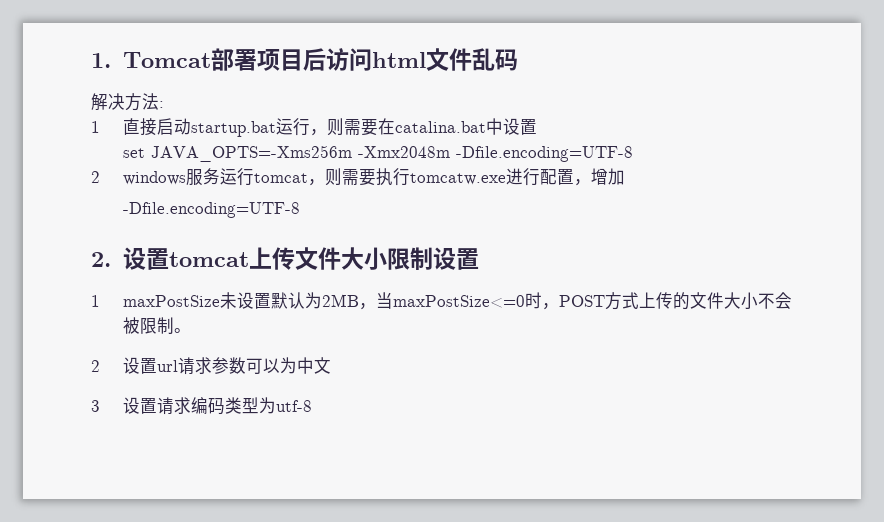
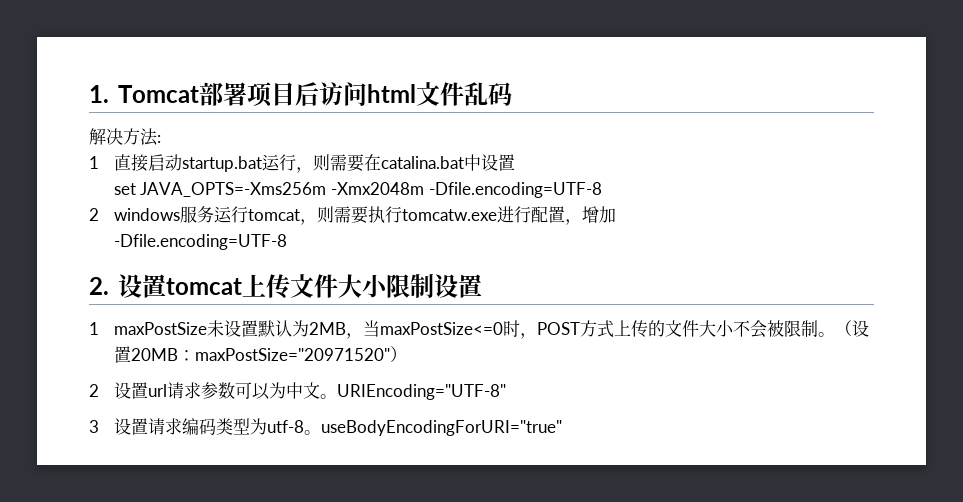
+ （设置20MB：maxPostSize="20971520"）
- 2设置url请求参数可以为中文
+ 2设置url请求参数可以为中文。URIEncoding="UTF-8"
- 3设置请求编码类型为utf-8
+ 3设置请求编码类型为utf-8。useBodyEncodingForURI="true"

